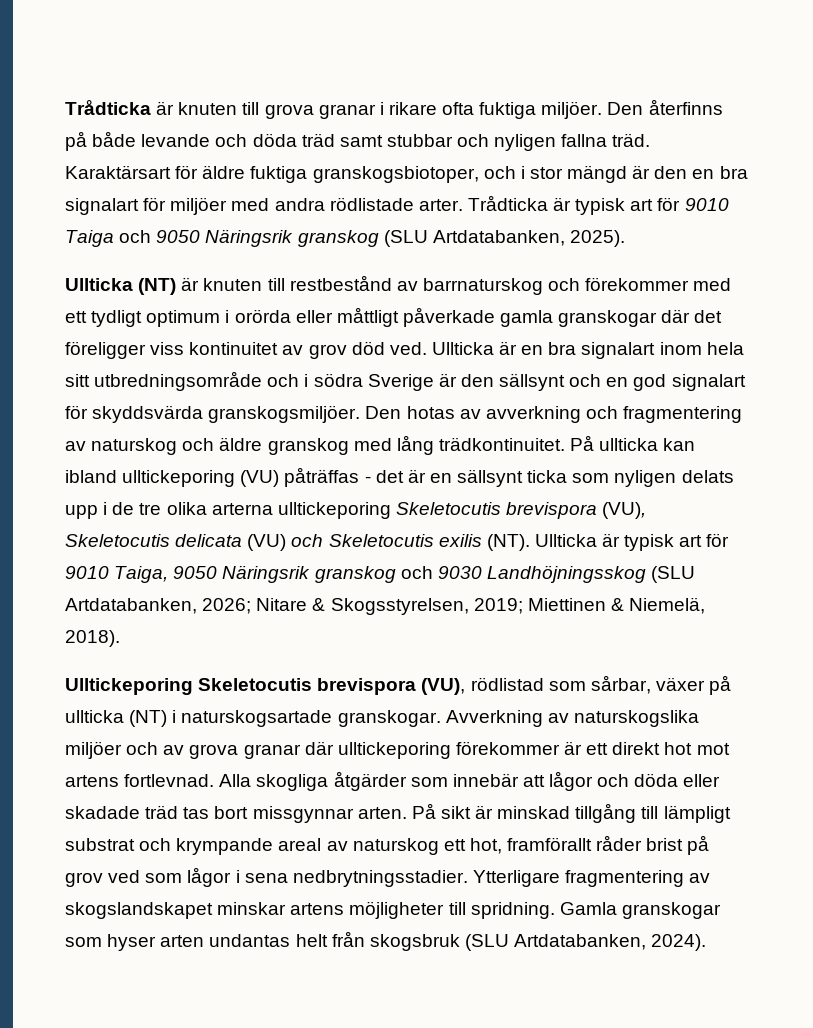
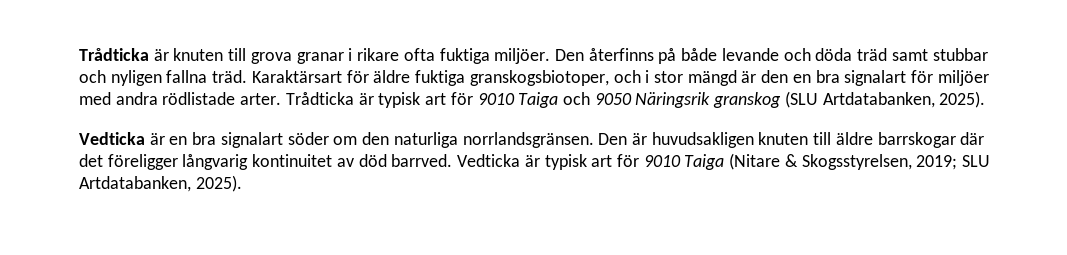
- Ullticka (NT) är knuten till restbestånd av barrnaturskog och förekommer med ett tydligt optimum i orörda eller måttligt påverkade gamla granskogar där det föreligger viss kontinuitet av grov död ved. Ullticka är en bra signalart inom hela sitt utbredningsområde och i södra Sverige är den sällsynt och en god signalart för skyddsvärda granskogsmiljöer. Den hotas av avverkning och fragmentering av naturskog och äldre granskog med lång trädkontinuitet. På ullticka kan ibland ulltickeporing (VU) påträffas - det är en sällsynt ticka som nyligen delats upp i de tre olika arterna ulltickeporing Skeletocutis brevispora (VU), Skeletocutis delicata (VU) och Skeletocutis exilis (NT). Ullticka är typisk art för 9010 Taiga, 9050 Näringsrik granskog och 9030 Landhöjningsskog (SLU Artdatabanken, 2026; Nitare & Skogsstyrelsen, 2019; Miettinen & Niemelä, 2018).
- Ulltickeporing Skeletocutis brevispora (VU), rödlistad som sårbar, växer på ullticka (NT) i naturskogsartade granskogar. Avverkning av naturskogslika miljöer och av grova granar där ulltickeporing förekommer är ett direkt hot mot artens fortlevnad. Alla skogliga åtgärder som innebär att lågor och döda eller skadade träd tas bort missgynnar arten. På sikt är minskad tillgång till lämpligt substrat och krympande areal av naturskog ett hot, framförallt råder brist på grov ved som lågor i sena nedbrytningsstadier. Ytterligare fragmentering av skogslandskapet minskar artens möjligheter till spridning. Gamla granskogar som hyser arten undantas helt från skogsbruk (SLU Artdatabanken, 2024).
+ Vedticka är en bra signalart söder om den naturliga norrlandsgränsen. Den är huvudsakligen knuten till äldre barrskogar där det föreligger långvarig kontinuitet av död barrved. Vedticka är typisk art för 9010 Taiga (Nitare & Skogsstyrelsen, 2019; SLU Artdatabanken, 2025).

